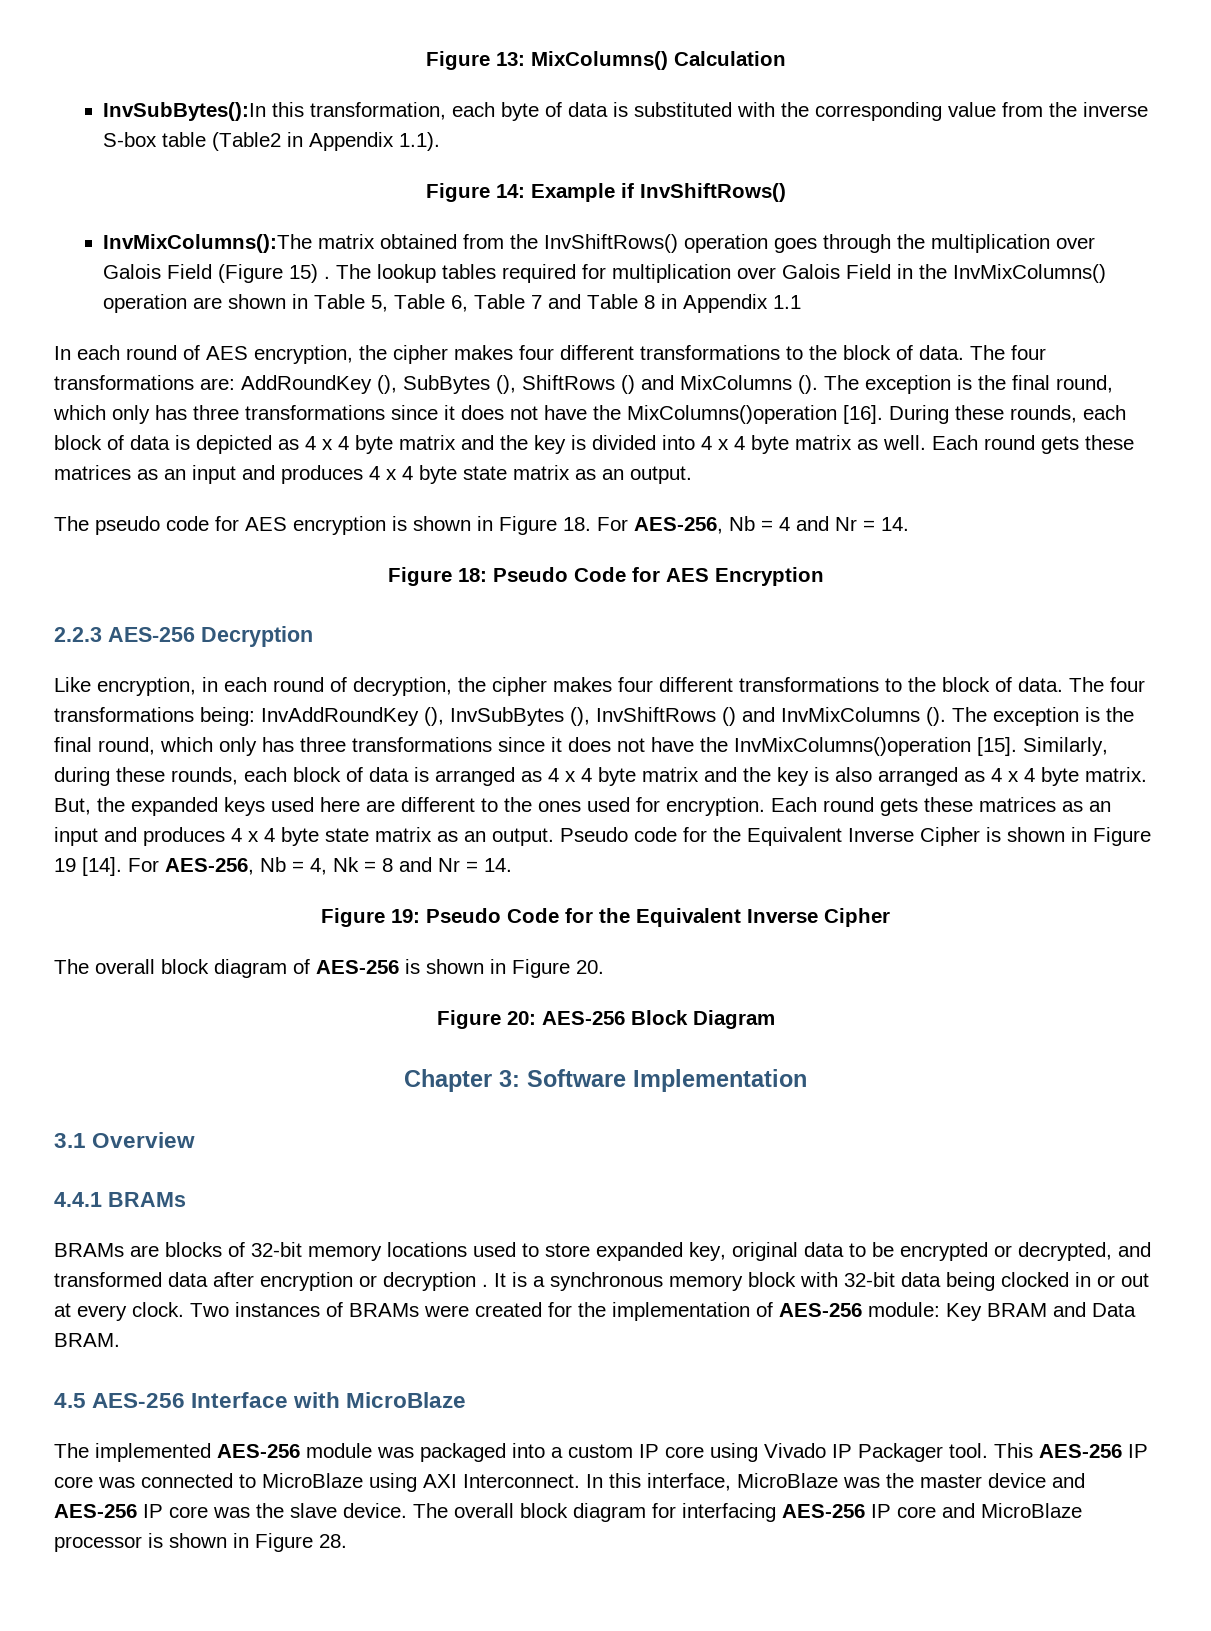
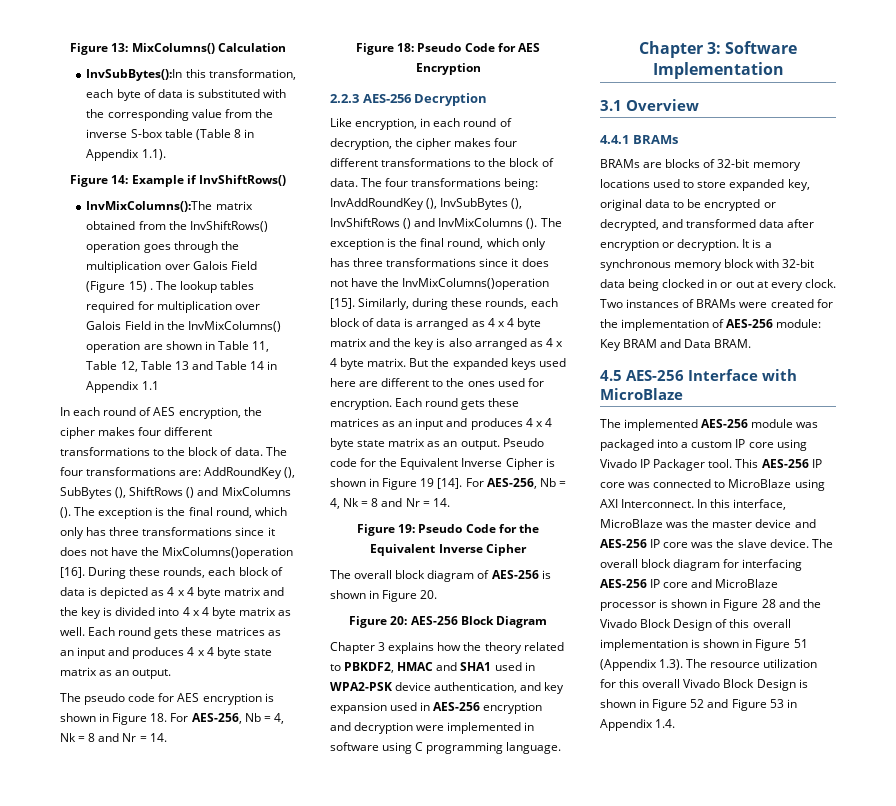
- InvSubBytes():In this transformation, each byte of data is substituted with the corresponding value from the inverse S-box table (Table2 in Appendix 1.1).
+ InvSubBytes():In this transformation, each byte of data is substituted with the corresponding value from the inverse S-box table (Table 8 in Appendix 1.1).
- The lookup tables required for multiplication over Galois Field in the InvMixColumns() operation are shown in Table 5, Table 6, Table 7 and Table 8 in Appendix 1.1
+ The lookup tables required for multiplication over Galois Field in the InvMixColumns() operation are shown in Table 11, Table 12, Table 13 and Table 14 in Appendix 1.1
- The pseudo code for AES encryption is shown in Figure 18. For AES-256, Nb = 4 and Nr = 14.
+ The pseudo code for AES encryption is shown in Figure 18. For AES-256, Nb = 4, Nk = 8 and Nr = 14.
- But, the expanded keys used here are different to the ones used for encryption.
+ But the expanded keys used here are different to the ones used for encryption.
+ Chapter 3 explains how the theory related to PBKDF2, HMAC and SHA1 used in WPA2-PSK device authentication, and key expansion used in AES-256 encryption and decryption were implemented in software using C programming language.
- BRAMs are blocks of 32-bit memory locations used to store expanded key, original data to be encrypted or decrypted, and transformed data after encryption or decryption .
+ BRAMs are blocks of 32-bit memory locations used to store expanded key, original data to be encrypted or decrypted, and transformed data after encryption or decryption.
- The overall block diagram for interfacing AES-256 IP core and MicroBlaze processor is shown in Figure 28.
+ The overall block diagram for interfacing AES-256 IP core and MicroBlaze processor is shown in Figure 28 and the Vivado Block Design of this overall implementation is shown in Figure 51 (Appendix 1.3). The resource utilization for this overall Vivado Block Design is shown in Figure 52 and Figure 53 in Appendix 1.4.

